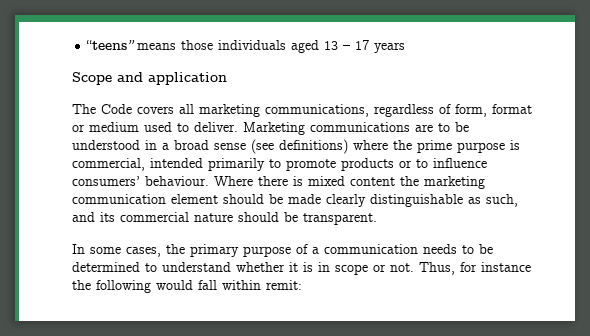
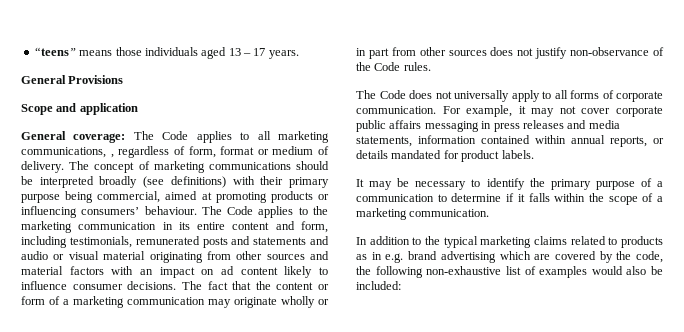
- “teens” means those individuals aged 13 – 17 years
+ “teens” means those individuals aged 13 – 17 years.
+ General Provisions
- The Code covers all marketing communications, regardless of form, format or medium used to deliver. Marketing communications are to be understood in a broad sense (see definitions) where the prime purpose is commercial, intended primarily to promote products or to influence consumers’ behaviour. Where there is mixed content the marketing communication element should be made clearly distinguishable as such, and its commercial nature should be transparent.
- In some cases, the primary purpose of a communication needs to be determined to understand whether it is in scope or not. Thus, for instance the following would fall within remit:
+ General coverage: The Code applies to all marketing communications, , regardless of form, format or medium of delivery. The concept of marketing communications should be interpreted broadly (see definitions) with their primary purpose being commercial, aimed at promoting products or influencing consumers’ behaviour. The Code applies to the marketing communication in its entire content and form, including testimonials, remunerated posts and statements and audio or visual material originating from other sources and material factors with an impact on ad content likely to influence consumer decisions. The fact that the content or form of a marketing communication may originate wholly or in part from other sources does not justify non-observance of the Code rules.
+ The Code does not universally apply to all forms of corporate communication. For example, it may not cover corporate public affairs messaging in press releases and media statements, information contained within annual reports, or details mandated for product labels.
+ It may be necessary to identify the primary purpose of a communication to determine if it falls within the scope of a marketing communication.
+ In addition to the typical marketing claims related to products as in e.g. brand advertising which are covered by the code, the following non-exhaustive list of examples would also be included:

